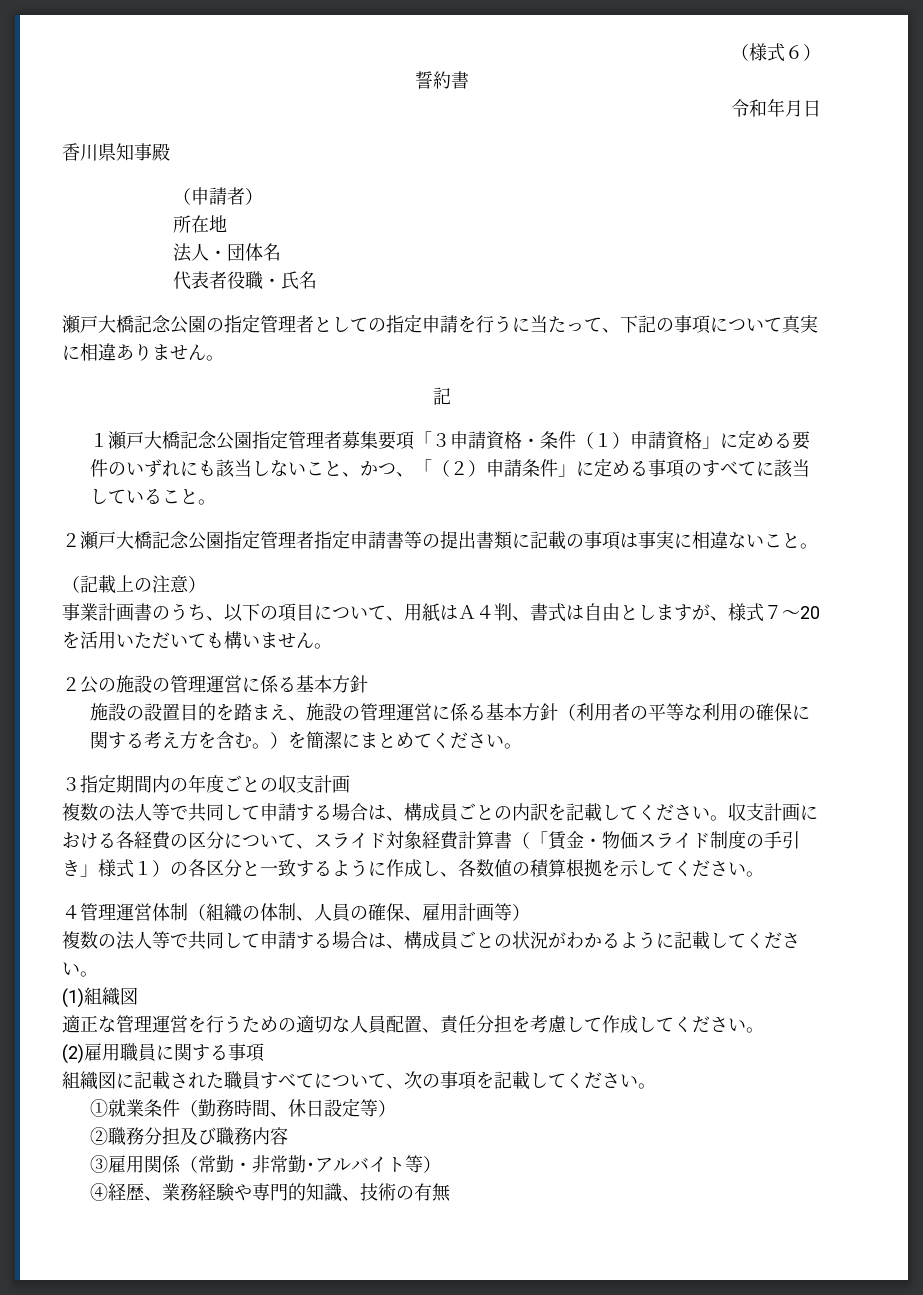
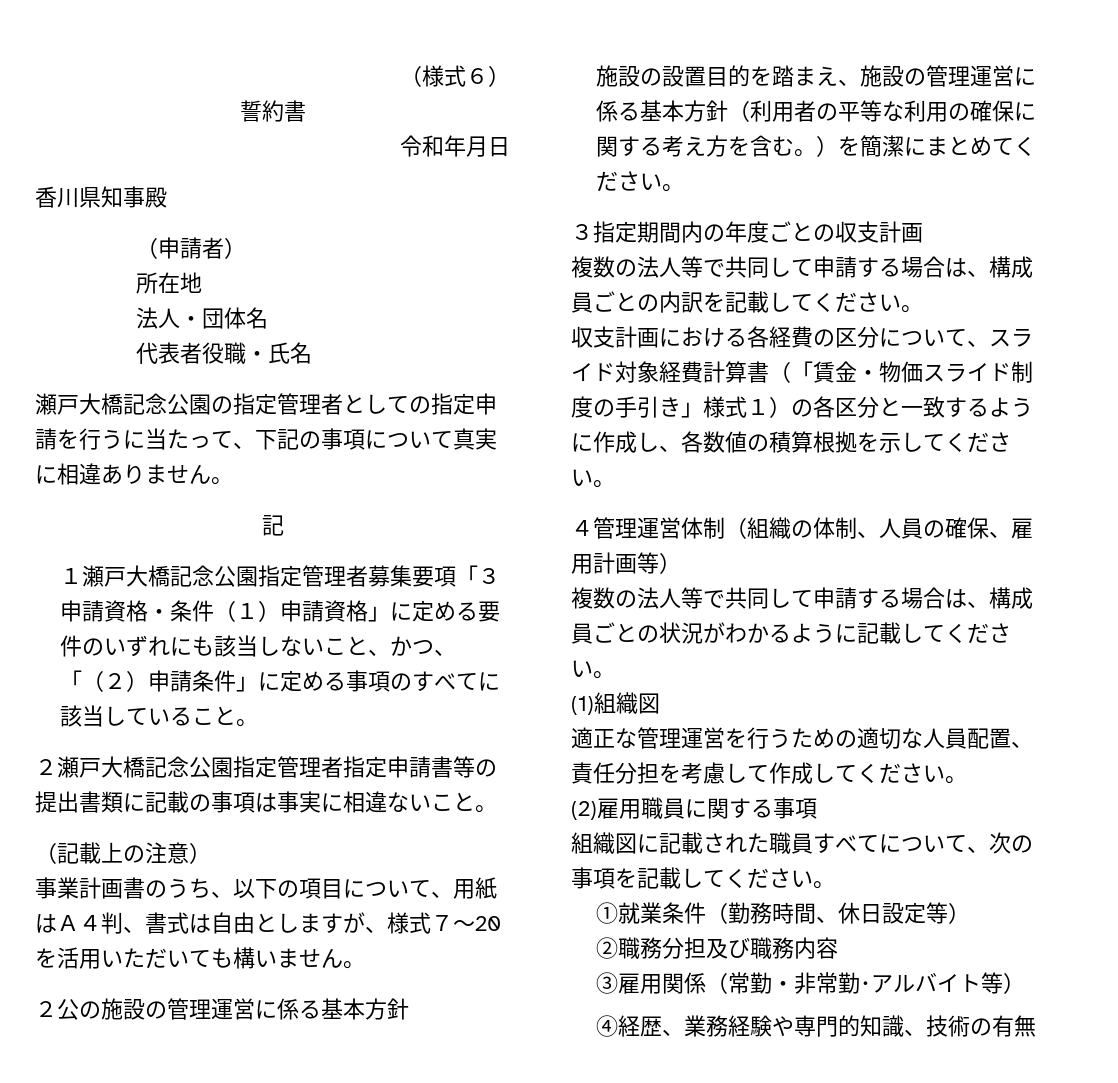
- 複数の法人等で共同して申請する場合は、構成員ごとの内訳を記載してください。収支計画における各経費の区分について、スライド対象経費計算書（「賃金・物価スライド制度の手引き」様式１）の各区分と一致するように作成し、各数値の積算根拠を示してください。
+ 複数の法人等で共同して申請する場合は、構成員ごとの内訳を記載してください。
+ 収支計画における各経費の区分について、スライド対象経費計算書（「賃金・物価スライド制度の手引き」様式１）の各区分と一致するように作成し、各数値の積算根拠を示してください。

